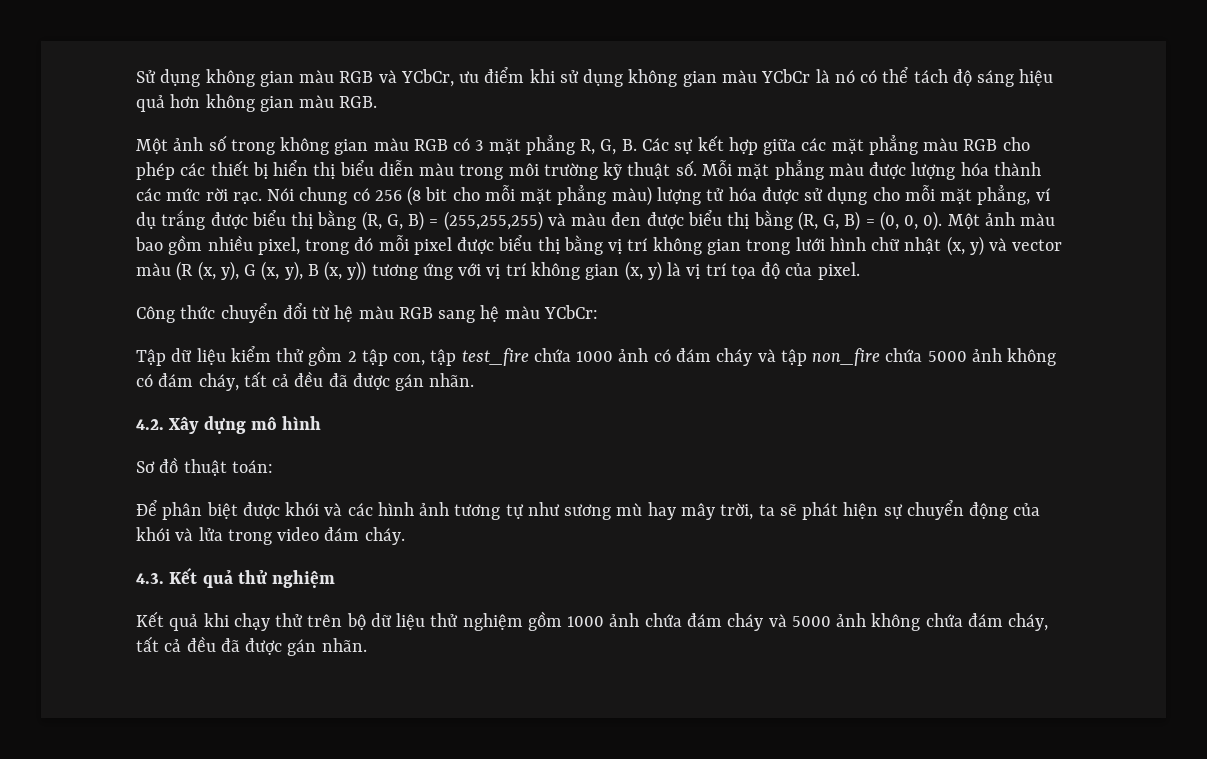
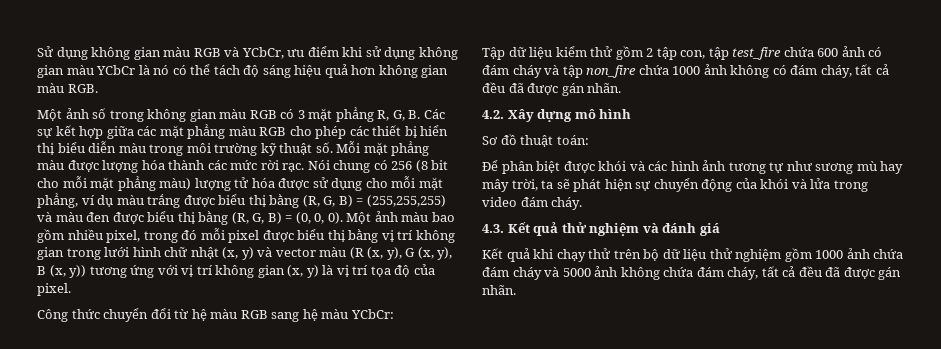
- Nói chung có 256 (8 bit cho mỗi mặt phẳng màu) lượng tử hóa được sử dụng cho mỗi mặt phẳng, ví dụ trắng được biểu thị bằng (R, G, B) = (255,255,255) và màu đen được biểu thị bằng (R, G, B) = (0, 0, 0).
+ Nói chung có 256 (8 bit cho mỗi mặt phẳng màu) lượng tử hóa được sử dụng cho mỗi mặt phẳng, ví dụ màu trắng được biểu thị bằng (R, G, B) = (255,255,255) và màu đen được biểu thị bằng (R, G, B) = (0, 0, 0).
- Tập dữ liệu kiểm thử gồm 2 tập con, tập test_fire chứa 1000 ảnh có đám cháy và tập non_fire chứa 5000 ảnh không có đám cháy, tất cả đều đã được gán nhãn.
+ Tập dữ liệu kiểm thử gồm 2 tập con, tập test_fire chứa 600 ảnh có đám cháy và tập non_fire chứa 1000 ảnh không có đám cháy, tất cả đều đã được gán nhãn.
- 4.3. Kết quả thử nghiệm
+ 4.3. Kết quả thử nghiệm và đánh giá

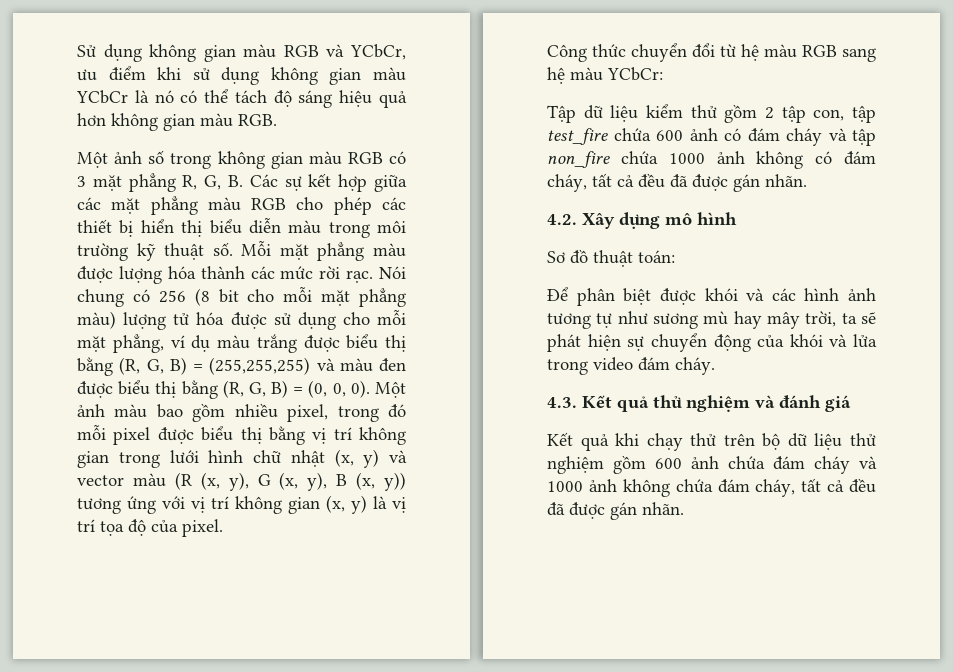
- Kết quả khi chạy thử trên bộ dữ liệu thử nghiệm gồm 1000 ảnh chứa đám cháy và 5000 ảnh không chứa đám cháy, tất cả đều đã được gán nhãn.
+ Kết quả khi chạy thử trên bộ dữ liệu thử nghiệm gồm 600 ảnh chứa đám cháy và 1000 ảnh không chứa đám cháy, tất cả đều đã được gán nhãn.

